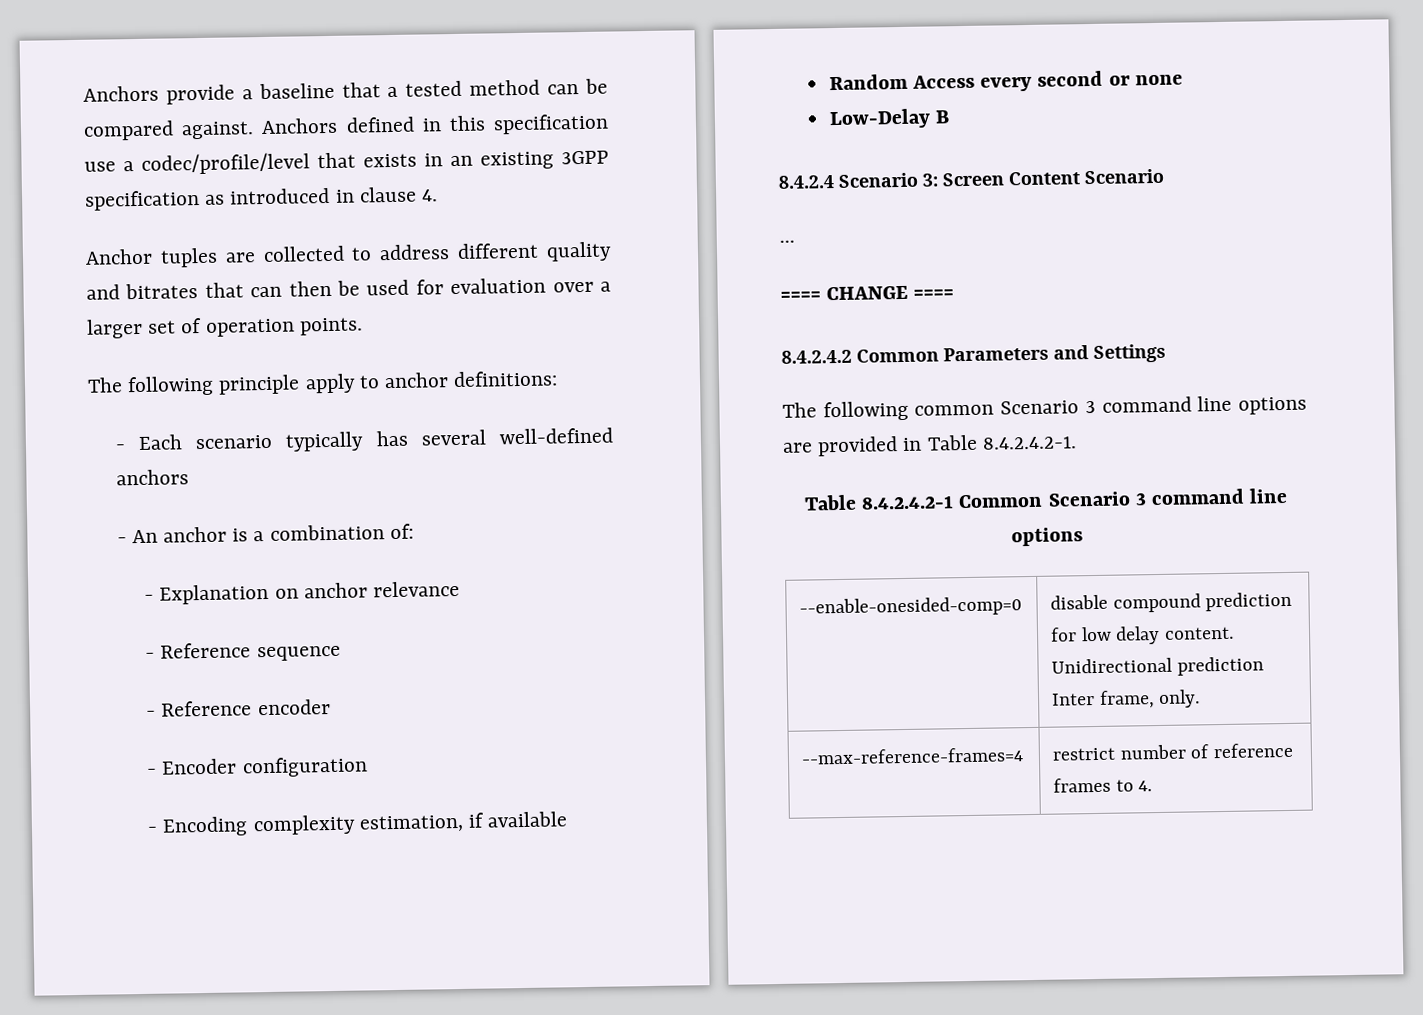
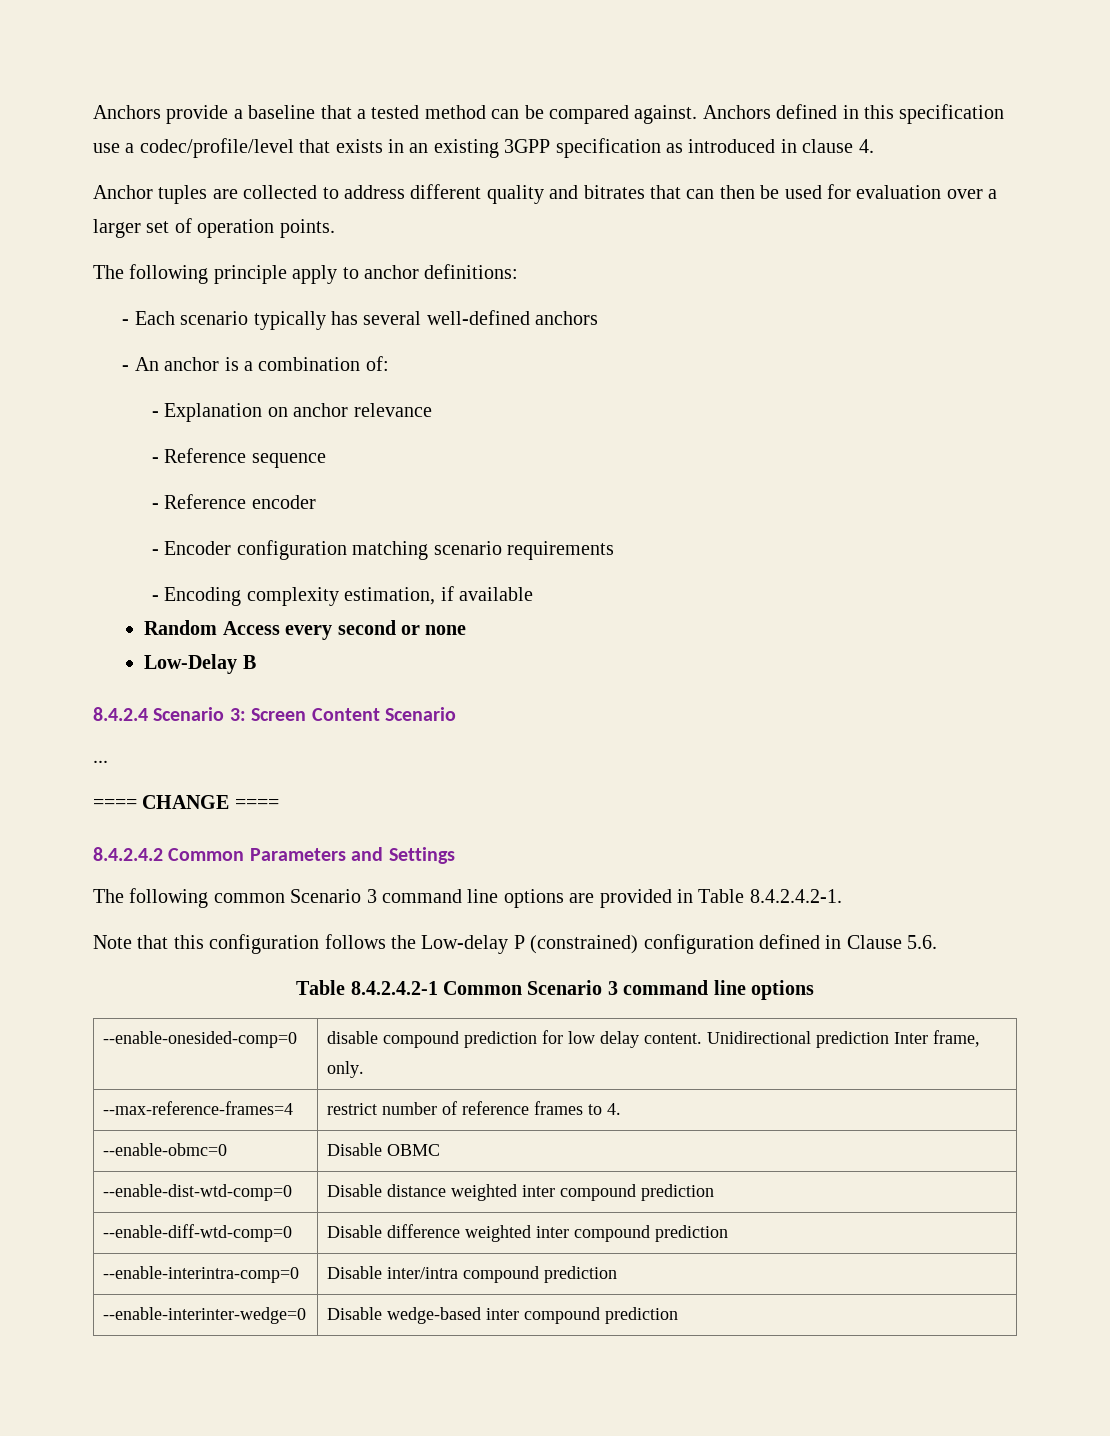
- - Encoder configuration
+ - Encoder configuration matching scenario requirements
+ Note that this configuration follows the Low-delay P (constrained) configuration defined in Clause 5.6.
+ --enable-obmc=0 | Disable OBMC
+ --enable-dist-wtd-comp=0 | Disable distance weighted inter compound prediction
+ --enable-diff-wtd-comp=0 | Disable difference weighted inter compound prediction
+ --enable-interintra-comp=0 | Disable inter/intra compound prediction
+ --enable-interinter-wedge=0 | Disable wedge-based inter compound prediction

